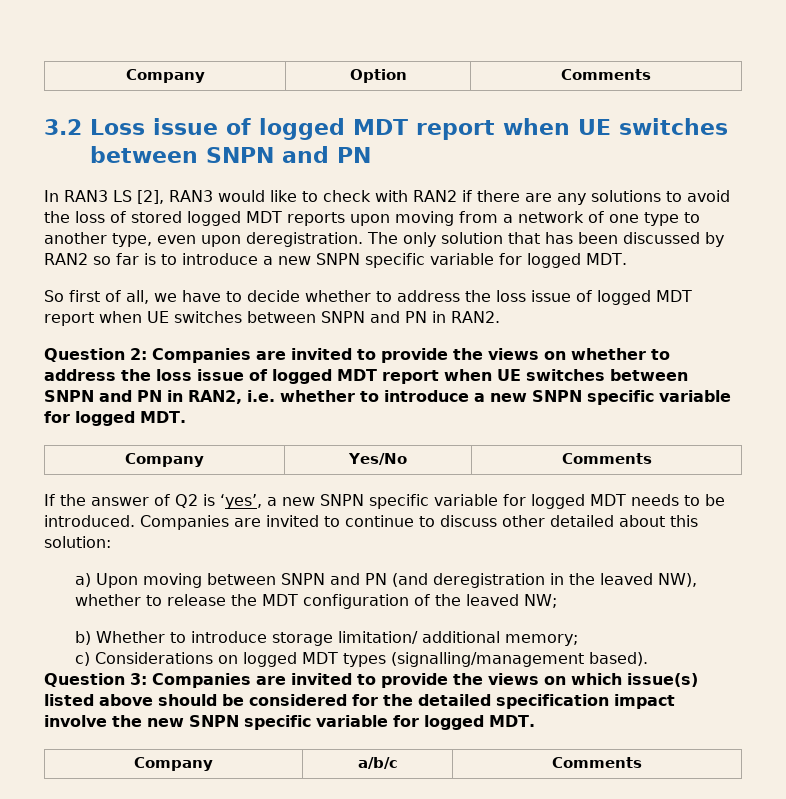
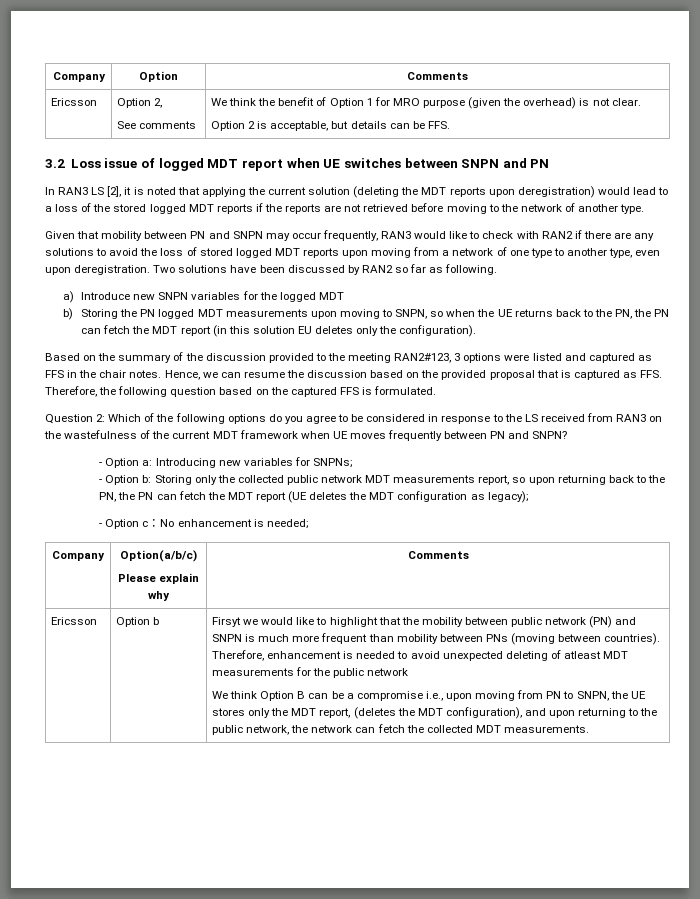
+ Ericsson | Option 2,
+ See comments | We think the benefit of Option 1 for MRO purpose (given the overhead) is not clear.
+ Option 2 is acceptable, but details can be FFS.
- In RAN3 LS [2], RAN3 would like to check with RAN2 if there are any solutions to avoid the loss of stored logged MDT reports upon moving from a network of one type to another type, even upon deregistration.
+ In RAN3 LS [2], it is noted that applying the current solution (deleting the MDT reports upon deregistration) would lead to a loss of the stored logged MDT reports if the reports are not retrieved before moving to the network of another type.
+ Given that mobility between PN and SNPN may occur frequently, RAN3 would like to check with RAN2 if there are any solutions to avoid the loss of stored logged MDT reports upon moving from a network of one type to another type, even upon deregistration.
- The only solution that has been discussed by RAN2 so far is to introduce a new SNPN specific variable for logged MDT.
- So first of all, we have to decide whether to address the loss issue of logged MDT report when UE switches between SNPN and PN in RAN2.
- Question 2: Companies are invited to provide the views on whether to address the loss issue of logged MDT report when UE switches between SNPN and PN in RAN2, i.e. whether to introduce a new SNPN specific variable for logged MDT.
- Company | Yes/No | Comments
- If the answer of Q2 is ‘yes’, a new SNPN specific variable for logged MDT needs to be introduced. Companies are invited to continue to discuss other detailed about this solution:
- a) Upon moving between SNPN and PN (and deregistration in the leaved NW), whether to release the MDT configuration of the leaved NW;
- b) Whether to introduce storage limitation/ additional memory;
- c) Considerations on logged MDT types (signalling/management based).
- Question 3: Companies are invited to provide the views on which issue(s) listed above should be considered for the detailed specification impact involve the new SNPN specific variable for logged MDT.
- Company | a/b/c | Comments
+ Two solutions have been discussed by RAN2 so far as following.
+ a) Introduce new SNPN variables for the logged MDT
+ b) Storing the PN logged MDT measurements upon moving to SNPN, so when the UE returns back to the PN, the PN can fetch the MDT report (in this solution EU deletes only the configuration).
+ Based on the summary of the discussion provided to the meeting RAN2#123, 3 options were listed and captured as FFS in the chair notes. Hence, we can resume the discussion based on the provided proposal that is captured as FFS. Therefore, the following question based on the captured FFS is formulated.
+ Question 2: Which of the following options do you agree to be considered in response to the LS received from RAN3 on the wastefulness of the current MDT framework when UE moves frequently between PN and SNPN?
+ - Option a: Introducing new variables for SNPNs;
+ - Option b: Storing only the collected public network MDT measurements report, so upon returning back to the PN, the PN can fetch the MDT report (UE deletes the MDT configuration as legacy);
+ - Option c：No enhancement is needed;
+ Company | Option(a/b/c)
+ Please explain why | Comments
+ Ericsson | Option b | Firsyt we would like to highlight that the mobility between public network (PN) and SNPN is much more frequent than mobility between PNs (moving between countries). Therefore, enhancement is needed to avoid unexpected deleting of atleast MDT measurements for the public network
+ We think Option B can be a compromise i.e., upon moving from PN to SNPN, the UE stores only the MDT report, (deletes the MDT configuration), and upon returning to the public network, the network can fetch the collected MDT measurements.

